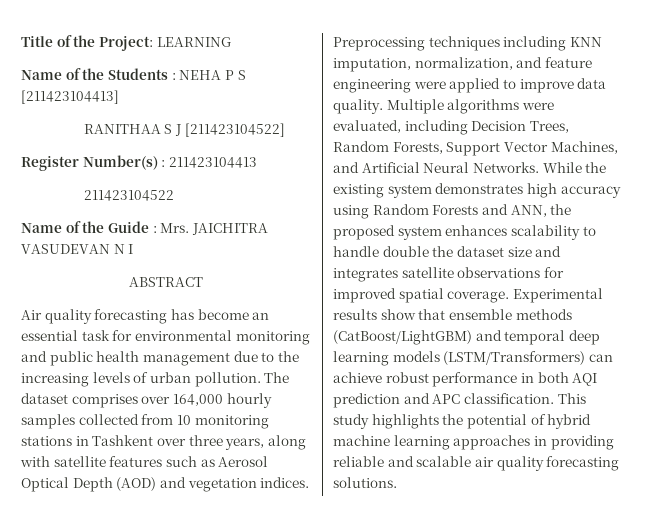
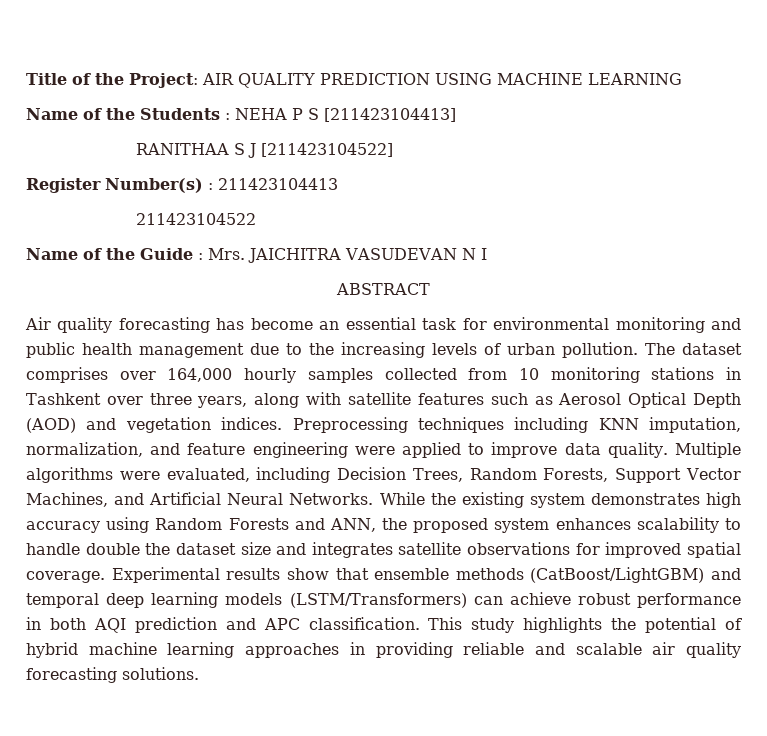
- Title of the Project: LEARNING
+ Title of the Project: AIR QUALITY PREDICTION USING MACHINE LEARNING

